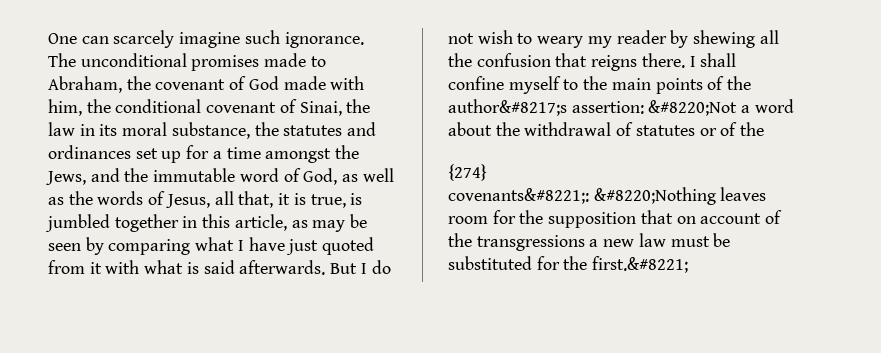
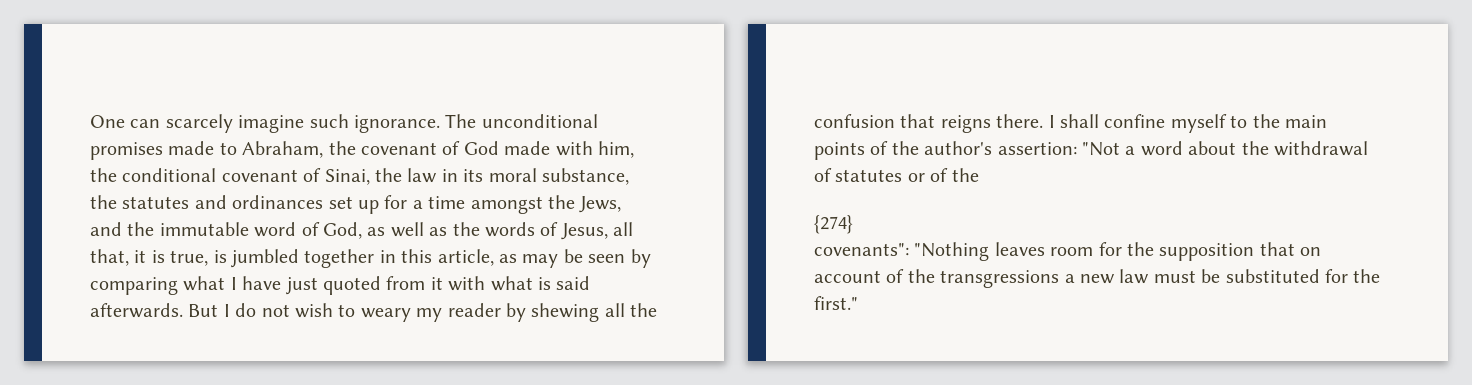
- I shall confine myself to the main points of the author&#8217;s assertion: &#8220;Not a word about the withdrawal of statutes or of the
+ I shall confine myself to the main points of the author's assertion: "Not a word about the withdrawal of statutes or of the
- covenants&#8221;: &#8220;Nothing leaves room for the supposition that on account of the transgressions a new law must be substituted for the first.&#8221;
+ covenants": "Nothing leaves room for the supposition that on account of the transgressions a new law must be substituted for the first."

